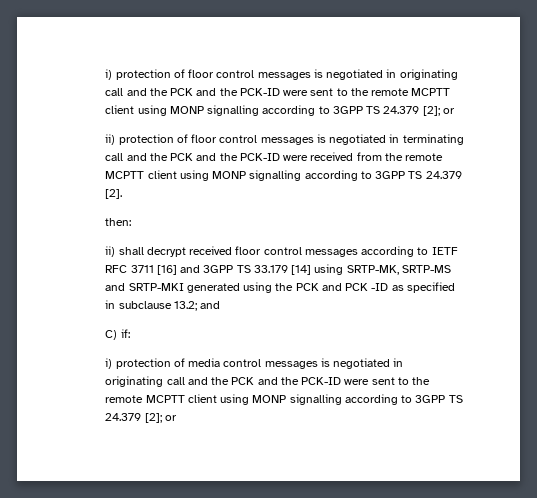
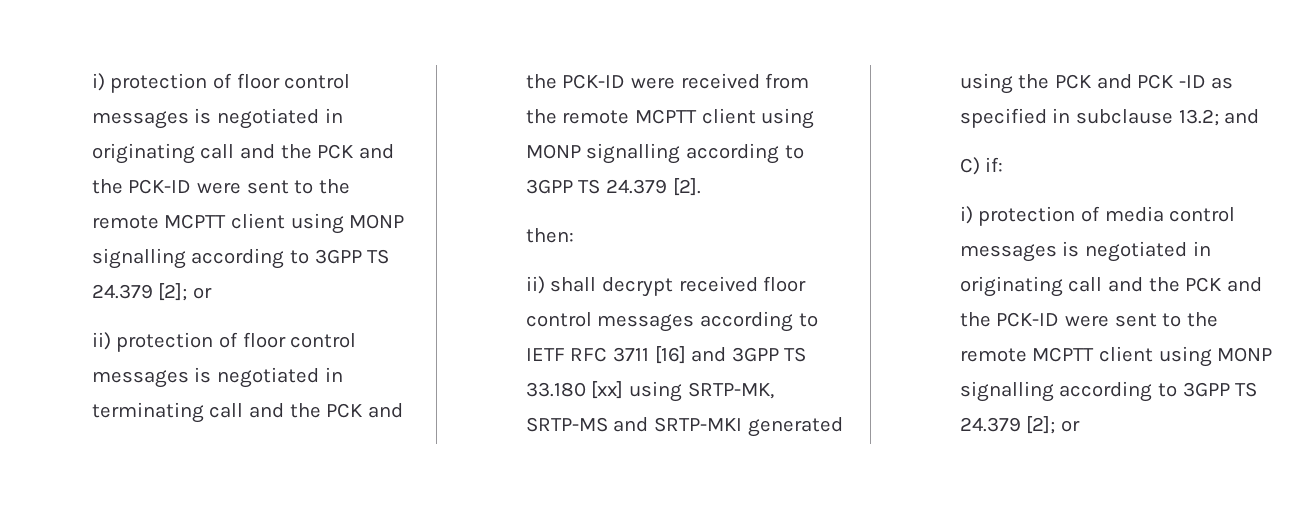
- ii) shall decrypt received floor control messages according to IETF RFC 3711 [16] and 3GPP TS 33.179 [14] using SRTP-MK, SRTP-MS and SRTP-MKI generated using the PCK and PCK -ID as specified in subclause 13.2; and
+ ii) shall decrypt received floor control messages according to IETF RFC 3711 [16] and 3GPP TS 33.180 [xx] using SRTP-MK, SRTP-MS and SRTP-MKI generated using the PCK and PCK -ID as specified in subclause 13.2; and

